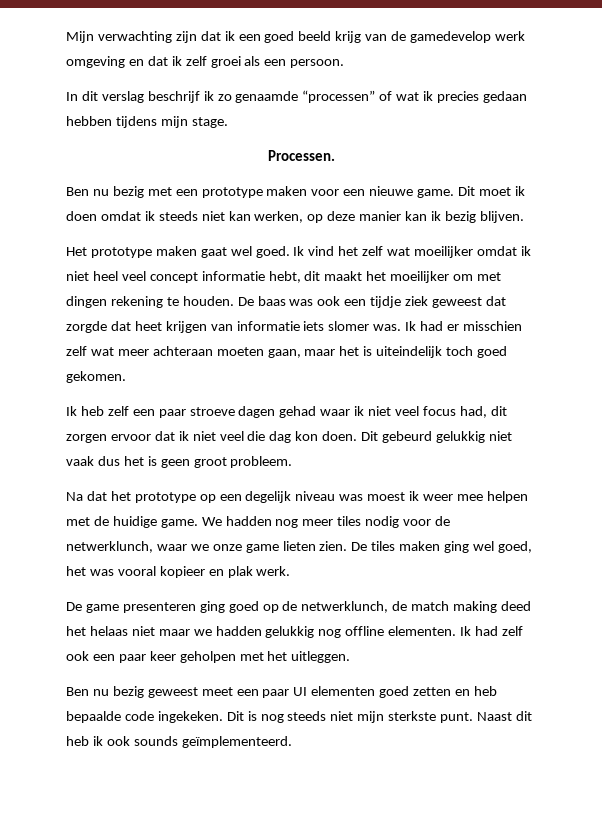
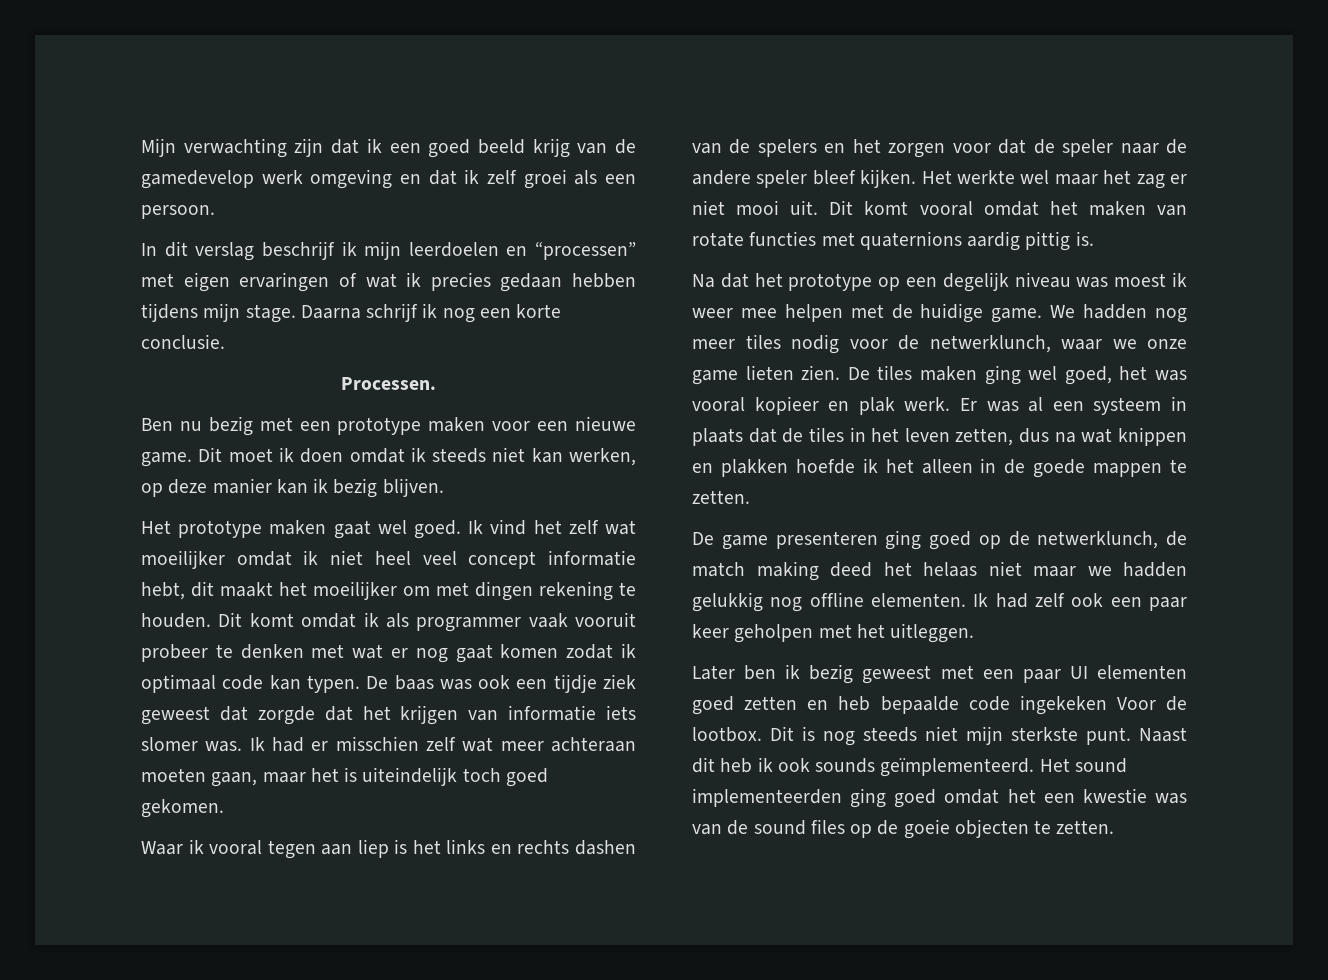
- In dit verslag beschrijf ik zo genaamde “processen” of wat ik precies gedaan hebben tijdens mijn stage.
+ In dit verslag beschrijf ik mijn leerdoelen en “processen” met eigen ervaringen of wat ik precies gedaan hebben tijdens mijn stage. Daarna schrijf ik nog een korte conclusie.
+ Dit komt omdat ik als programmer vaak vooruit probeer te denken met wat er nog gaat komen zodat ik optimaal code kan typen.
- De baas was ook een tijdje ziek geweest dat zorgde dat heet krijgen van informatie iets slomer was.
+ De baas was ook een tijdje ziek geweest dat zorgde dat het krijgen van informatie iets slomer was.
- Ik heb zelf een paar stroeve dagen gehad waar ik niet veel focus had, dit zorgen ervoor dat ik niet veel die dag kon doen. Dit gebeurd gelukkig niet vaak dus het is geen groot probleem.
+ Waar ik vooral tegen aan liep is het links en rechts dashen van de spelers en het zorgen voor dat de speler naar de andere speler bleef kijken. Het werkte wel maar het zag er niet mooi uit. Dit komt vooral omdat het maken van rotate functies met quaternions aardig pittig is.
+ Er was al een systeem in plaats dat de tiles in het leven zetten, dus na wat knippen en plakken hoefde ik het alleen in de goede mappen te zetten.
- Ben nu bezig geweest meet een paar UI elementen goed zetten en heb bepaalde code ingekeken.
+ Later ben ik bezig geweest met een paar UI elementen goed zetten en heb bepaalde code ingekeken Voor de lootbox.
+ Het sound implementeerden ging goed omdat het een kwestie was van de sound files op de goeie objecten te zetten.

